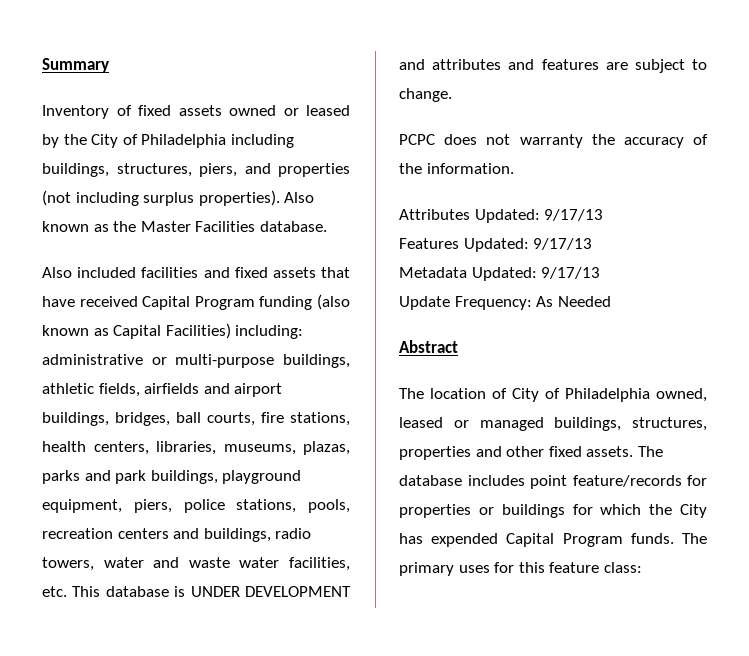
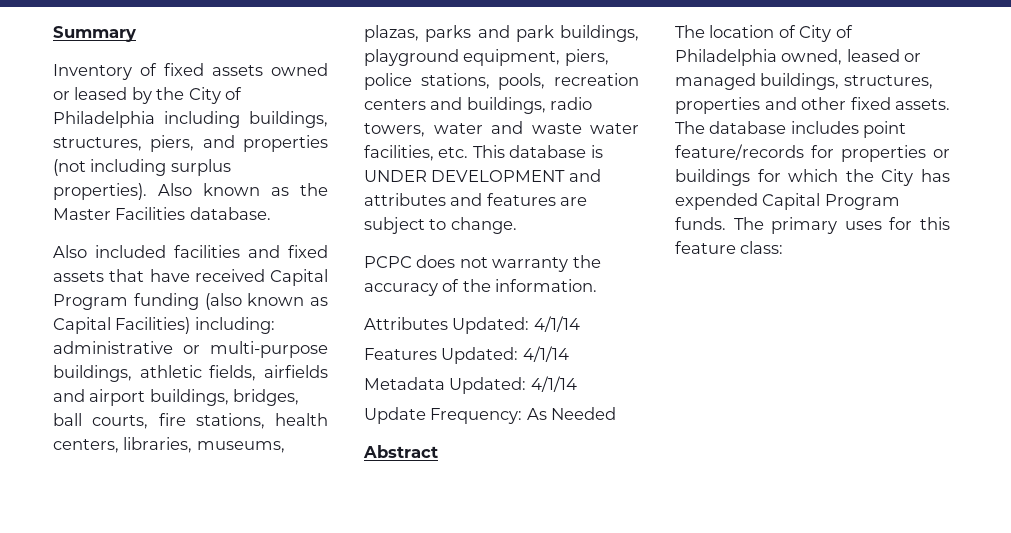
- Attributes Updated: 9/17/13
+ Attributes Updated: 4/1/14
- Features Updated: 9/17/13
+ Features Updated: 4/1/14
- Metadata Updated: 9/17/13
+ Metadata Updated: 4/1/14

